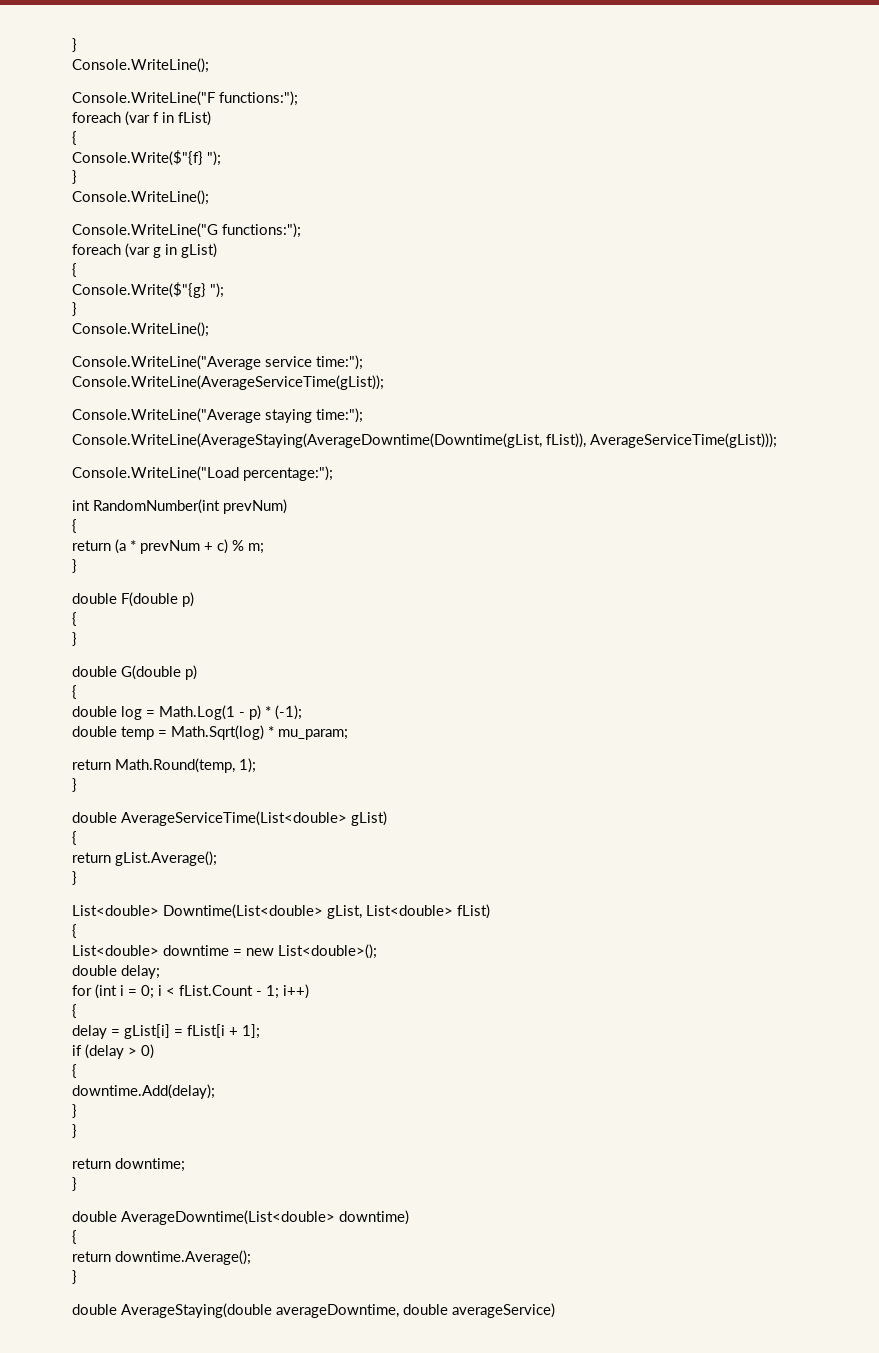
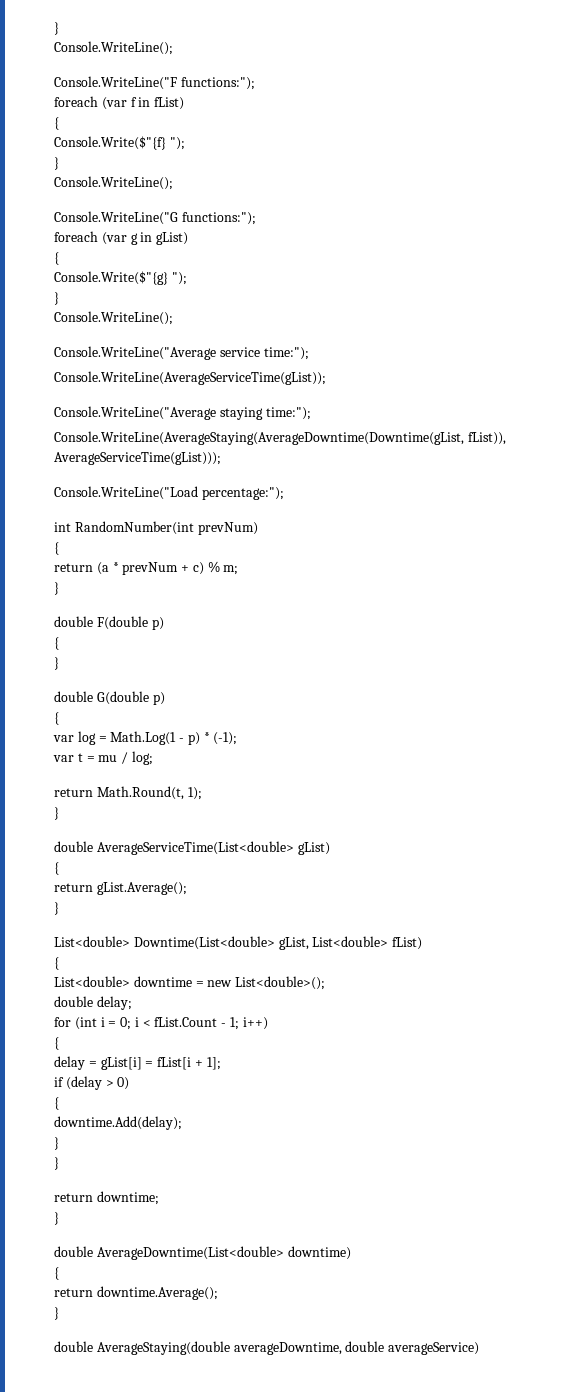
- double log = Math.Log(1 - p) * (-1);
+ var log = Math.Log(1 - p) * (-1);
- double temp = Math.Sqrt(log) * mu_param;
- return Math.Round(temp, 1);
+ var t = mu / log;
+ return Math.Round(t, 1);

